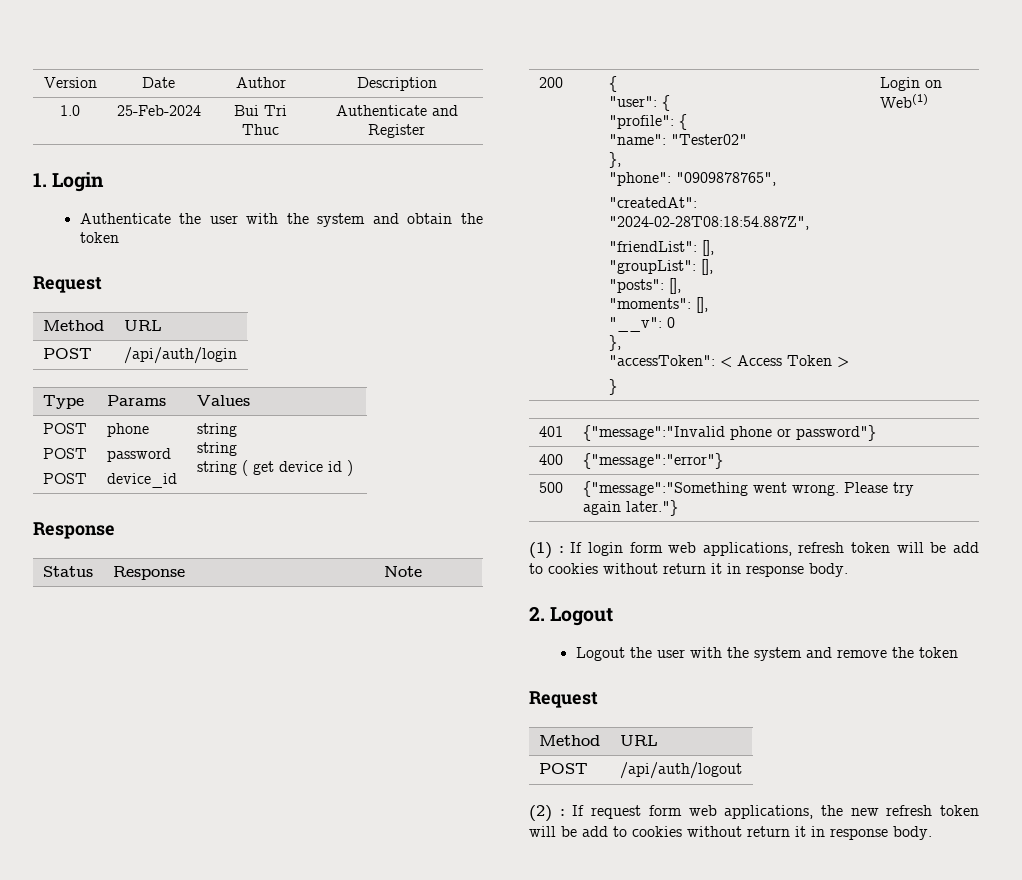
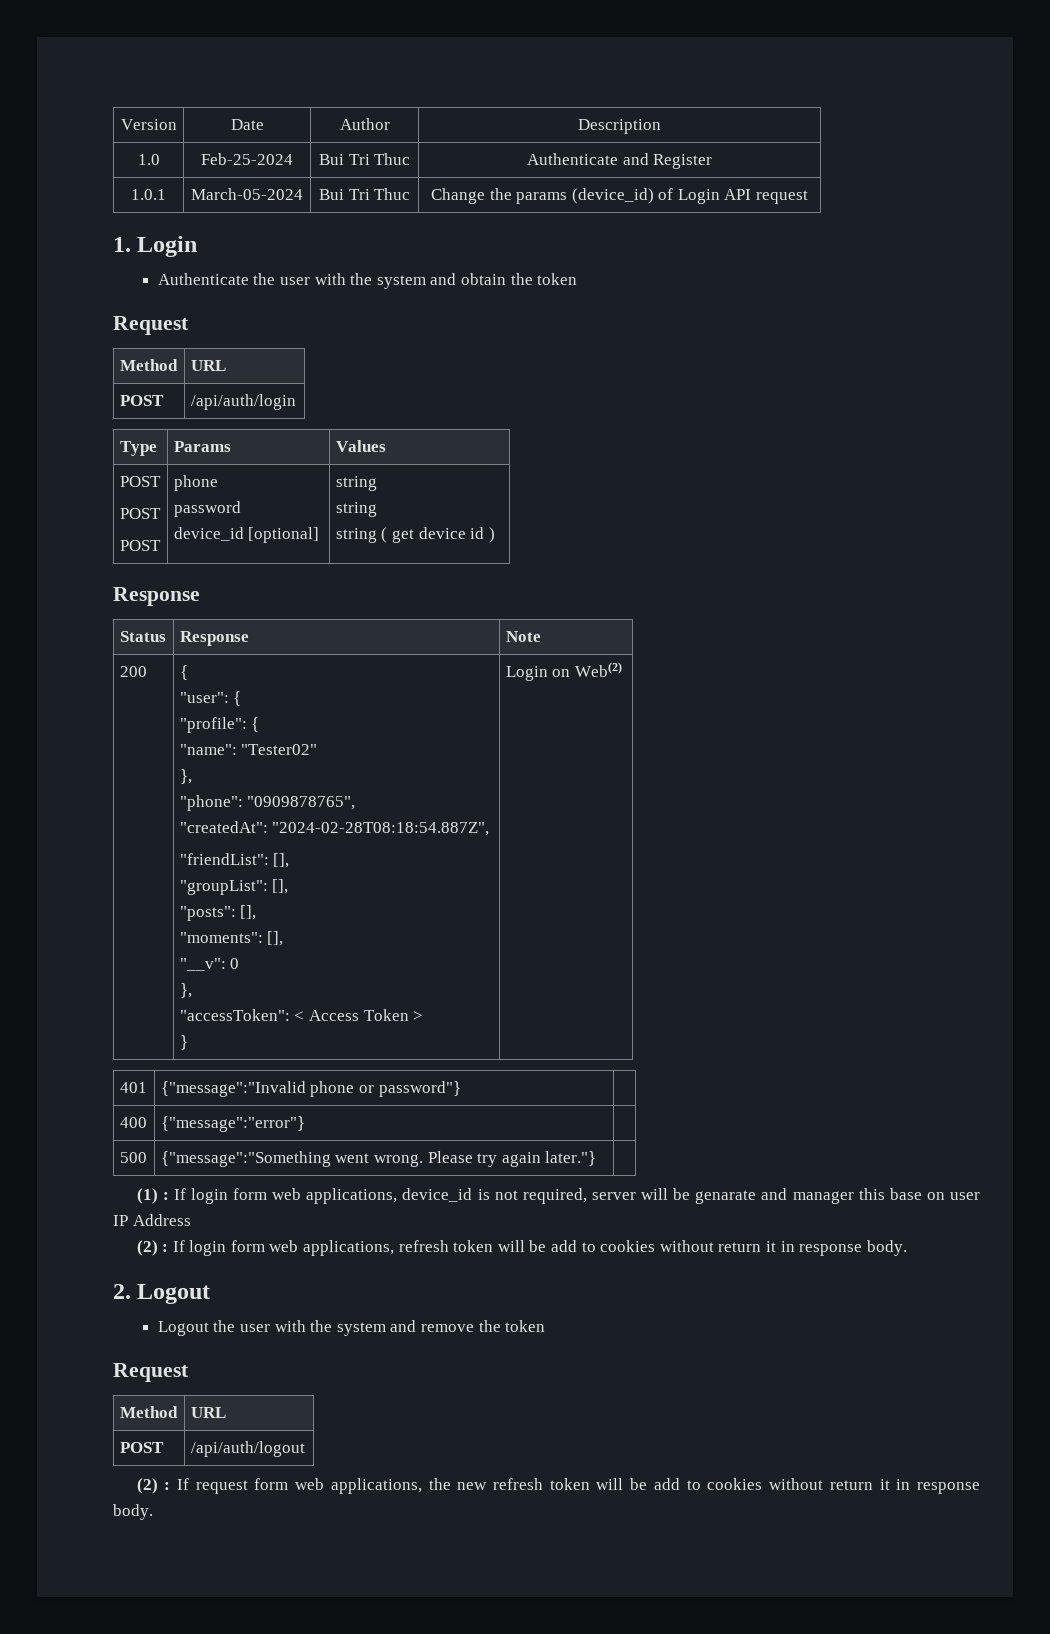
- 1.0 | 25-Feb-2024 | Bui Tri Thuc | Authenticate and Register
+ 1.0 | Feb-25-2024 | Bui Tri Thuc | Authenticate and Register
+ 1.0.1 | March-05-2024 | Bui Tri Thuc | Change the params (device_id) of Login API request
  Type | Params | Values
  POST
  POST
  POST | phone
  password
- device_id | string
+ device_id [optional] | string
  200 | {
  "user": {
  "profile": {
  "name": "Tester02"
  },
  "phone": "0909878765",
  "createdAt": "2024-02-28T08:18:54.887Z",
  "friendList": [],
  "groupList": [],
  "posts": [],
  "moments": [],
  "__v": 0
  },
  "accessToken": < Access Token >
- } | Login on Web(1)
+ } | Login on Web(2)
- (1) : If login form web applications, refresh token will be add to cookies without return it in response body.
+ (1) : If login form web applications, device_id is not required, server will be genarate and manager this base on user IP Address
+ (2) : If login form web applications, refresh token will be add to cookies without return it in response body.

